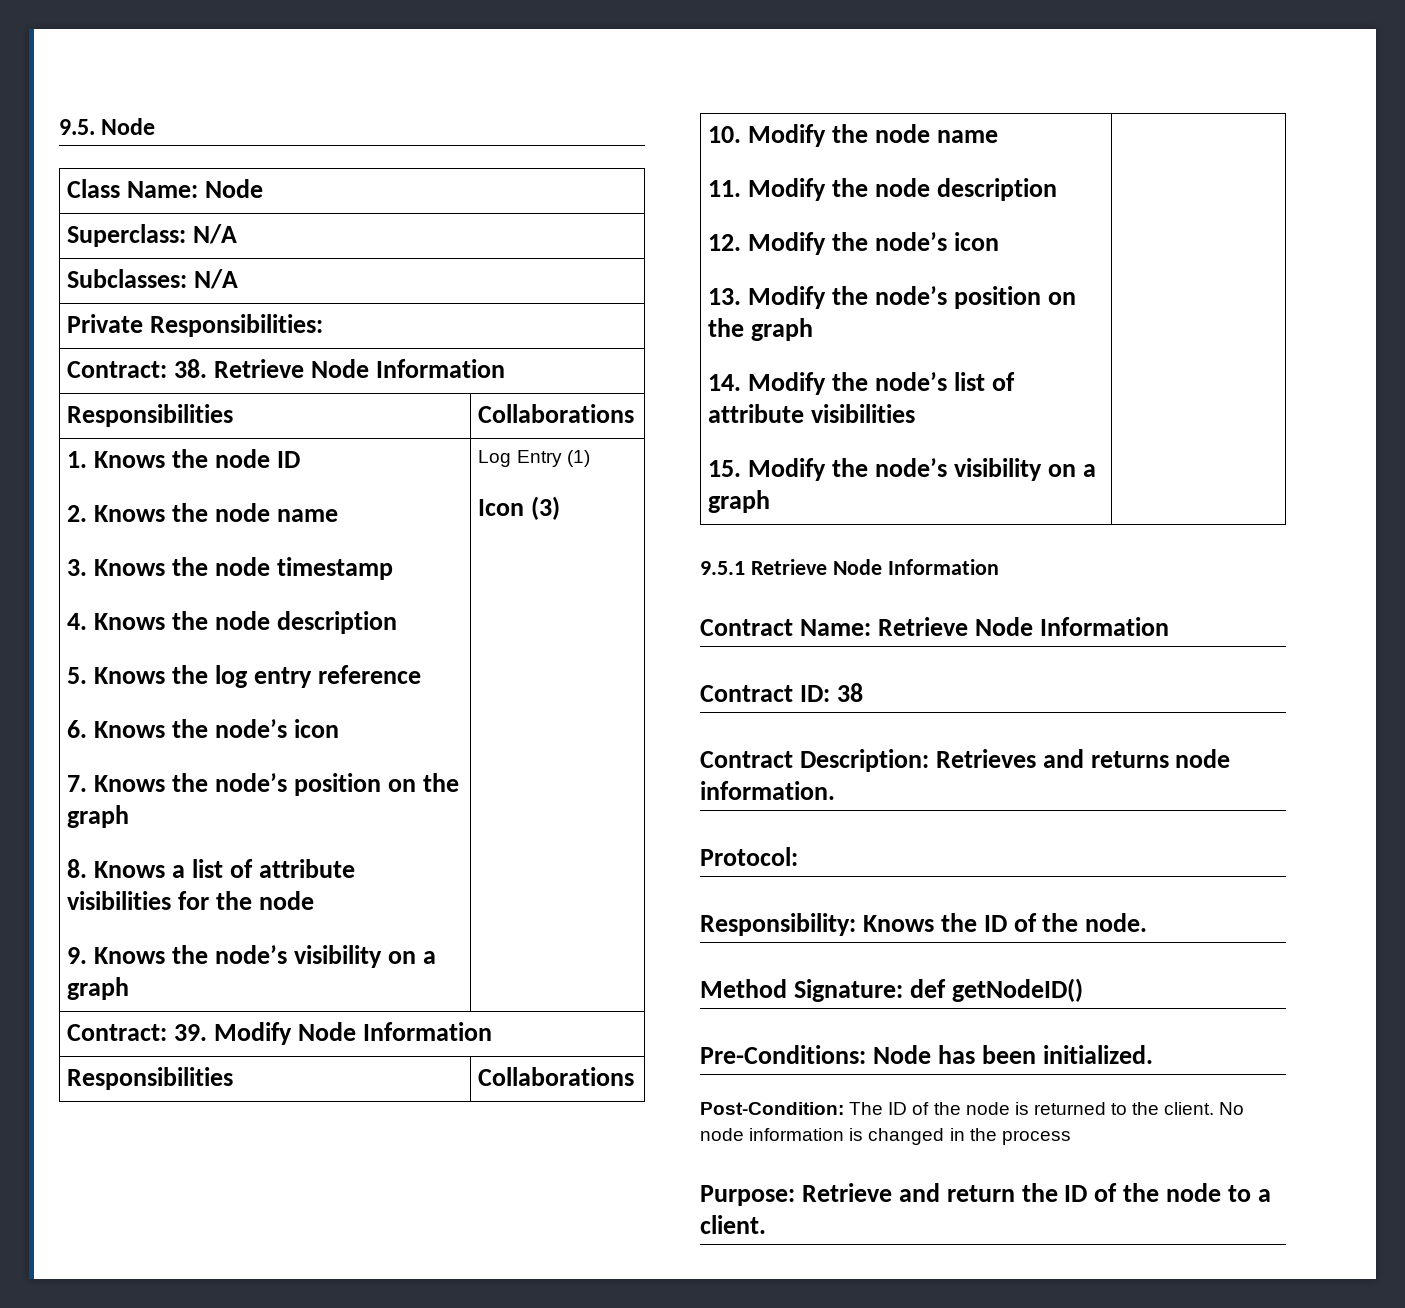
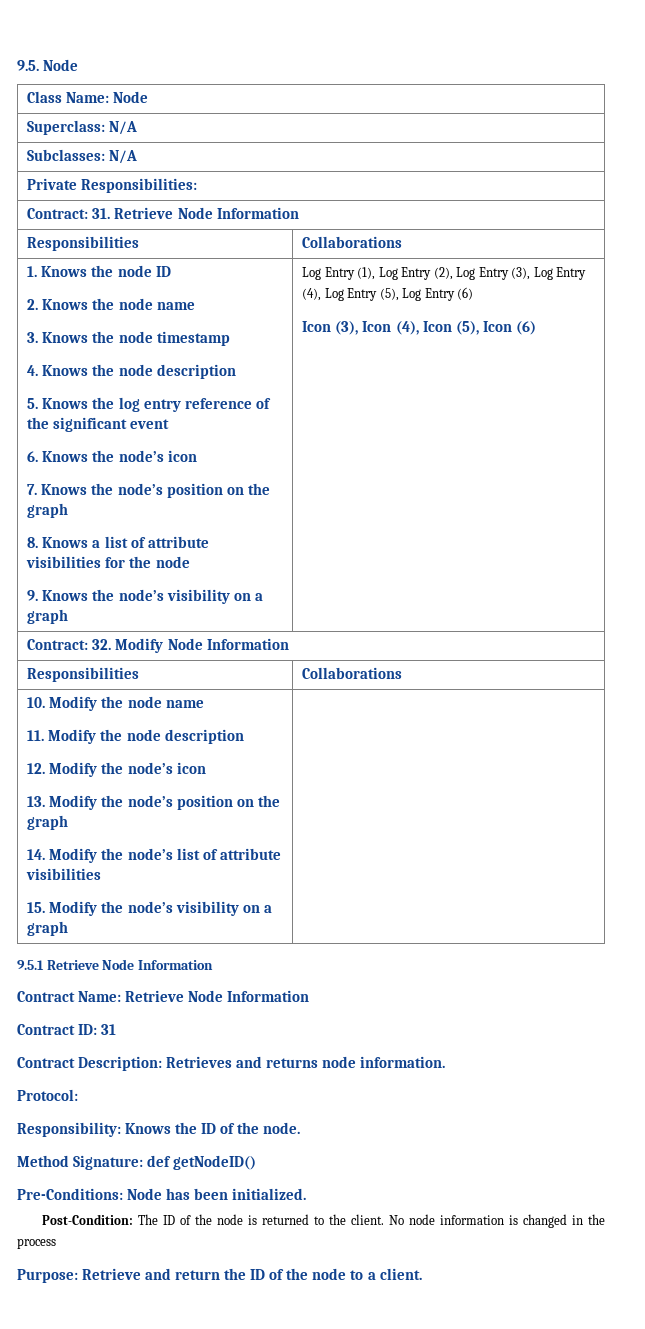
- Contract: 38. Retrieve Node Information
+ Contract: 31. Retrieve Node Information
- 5. Knows the log entry reference
+ 5. Knows the log entry reference of the significant event
- Log Entry (1)
- Icon (3)
- Contract: 39. Modify Node Information
+ Log Entry (1), Log Entry (2), Log Entry (3), Log Entry (4), Log Entry (5), Log Entry (6)
+ Icon (3), Icon (4), Icon (5), Icon (6)
+ Contract: 32. Modify Node Information
- Contract ID: 38
+ Contract ID: 31

